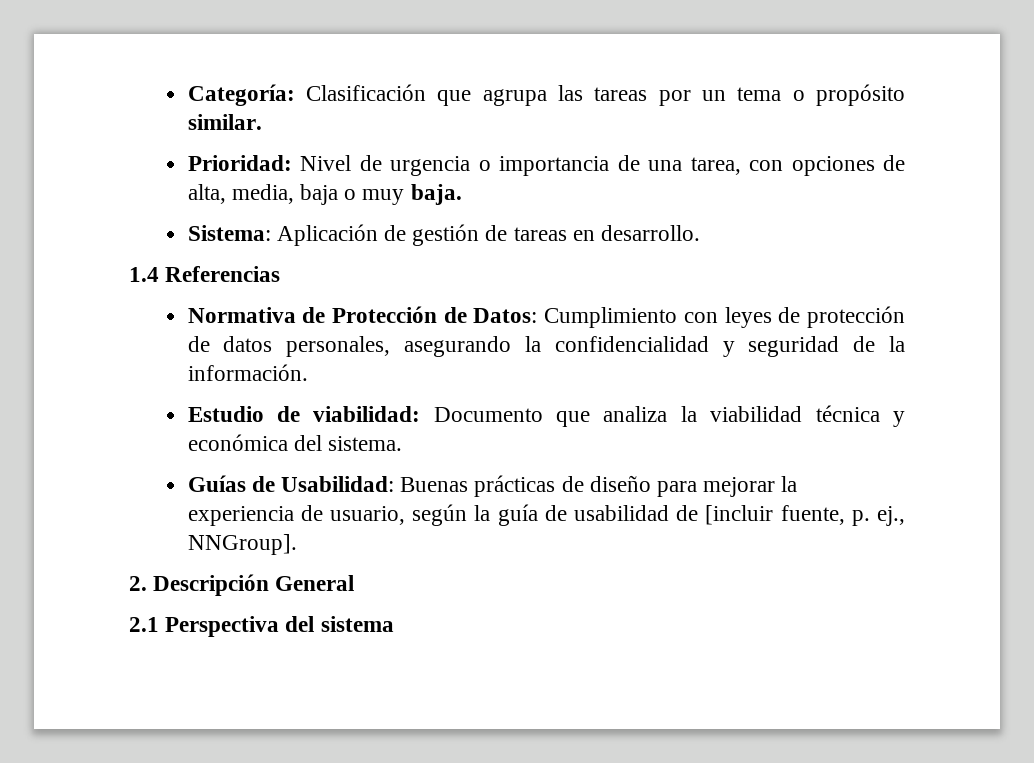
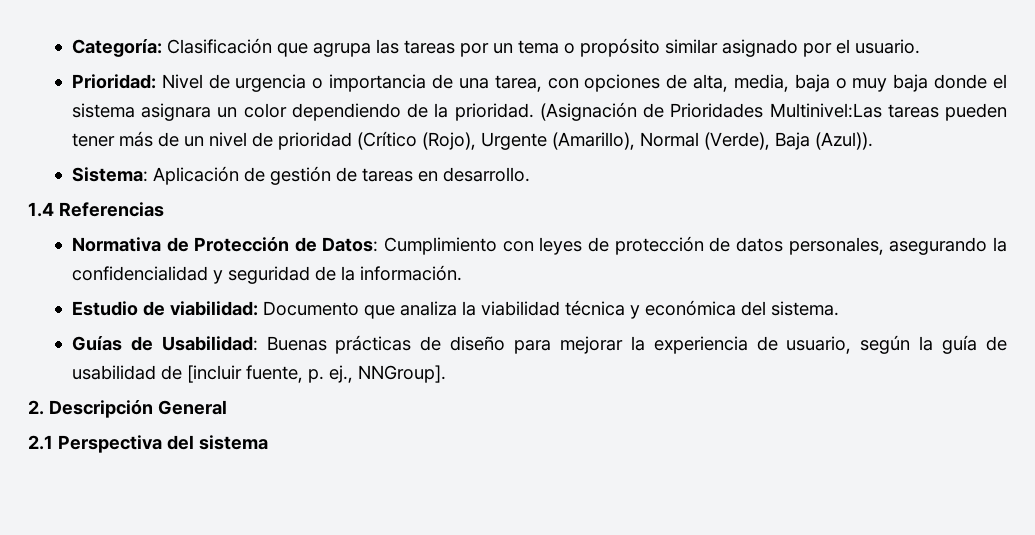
- Categoría: Clasificación que agrupa las tareas por un tema o propósito similar.
+ Categoría: Clasificación que agrupa las tareas por un tema o propósito similar asignado por el usuario.
- Prioridad: Nivel de urgencia o importancia de una tarea, con opciones de alta, media, baja o muy baja.
+ Prioridad: Nivel de urgencia o importancia de una tarea, con opciones de alta, media, baja o muy baja donde el sistema asignara un color dependiendo de la prioridad. (Asignación de Prioridades Multinivel:Las tareas pueden tener más de un nivel de prioridad (Crítico (Rojo), Urgente (Amarillo), Normal (Verde), Baja (Azul)).

